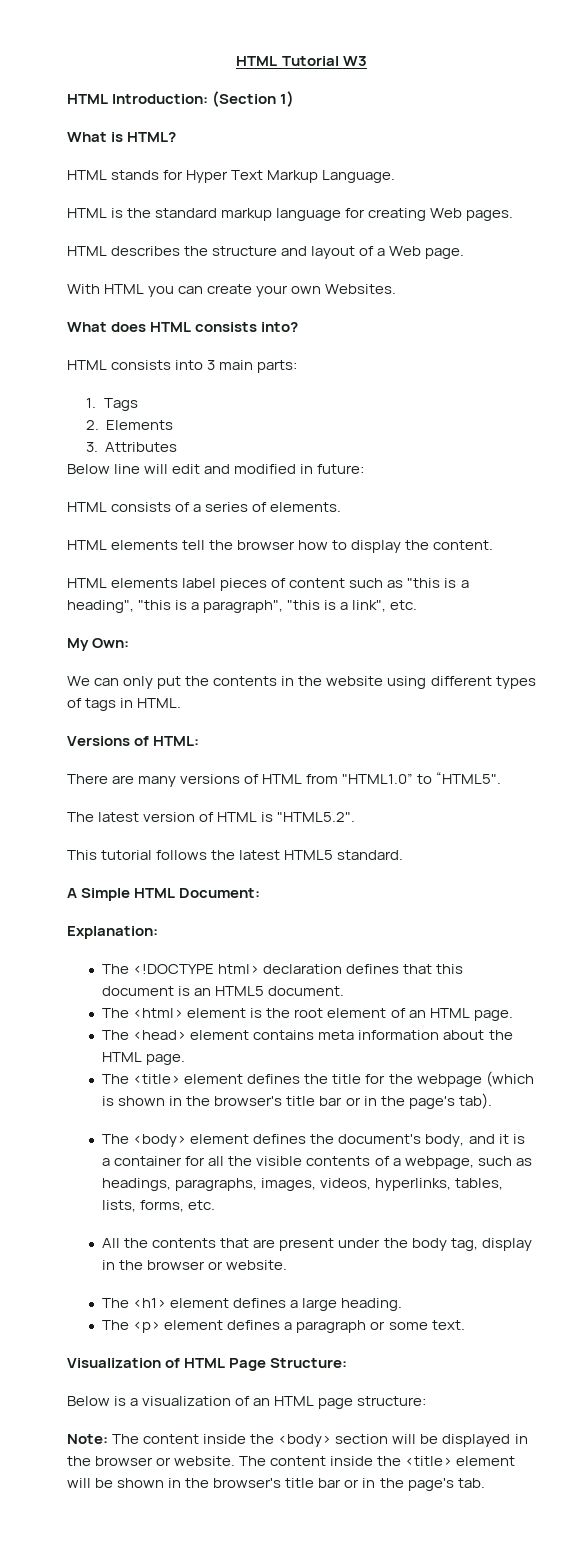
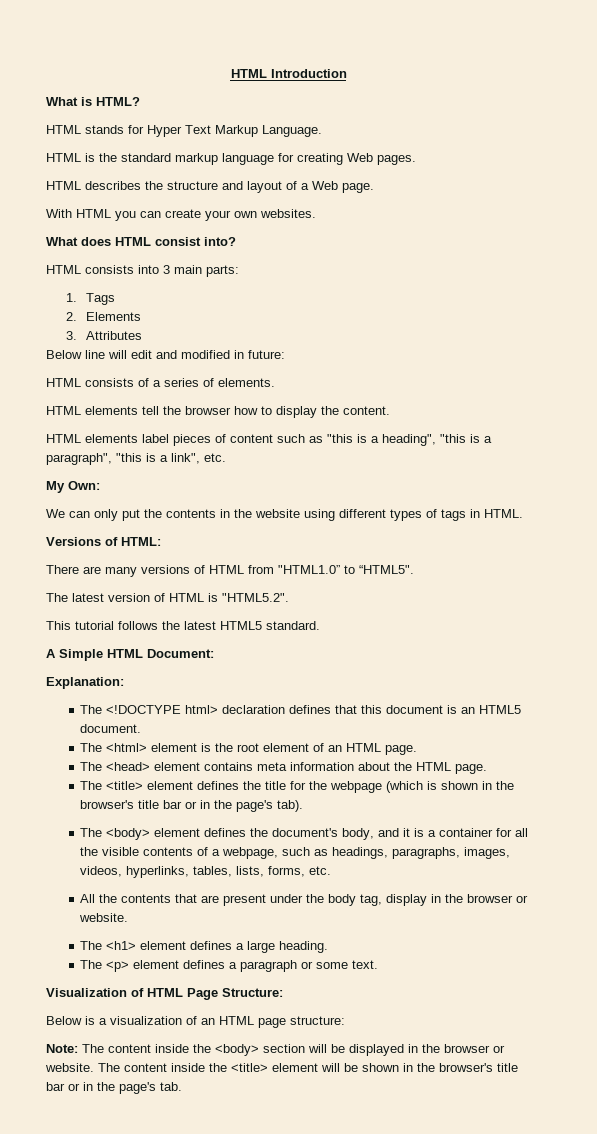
- HTML Tutorial W3
- HTML Introduction: (Section 1)
+ HTML Introduction
- With HTML you can create your own Websites.
+ With HTML you can create your own websites.
- What does HTML consists into?
+ What does HTML consist into?

